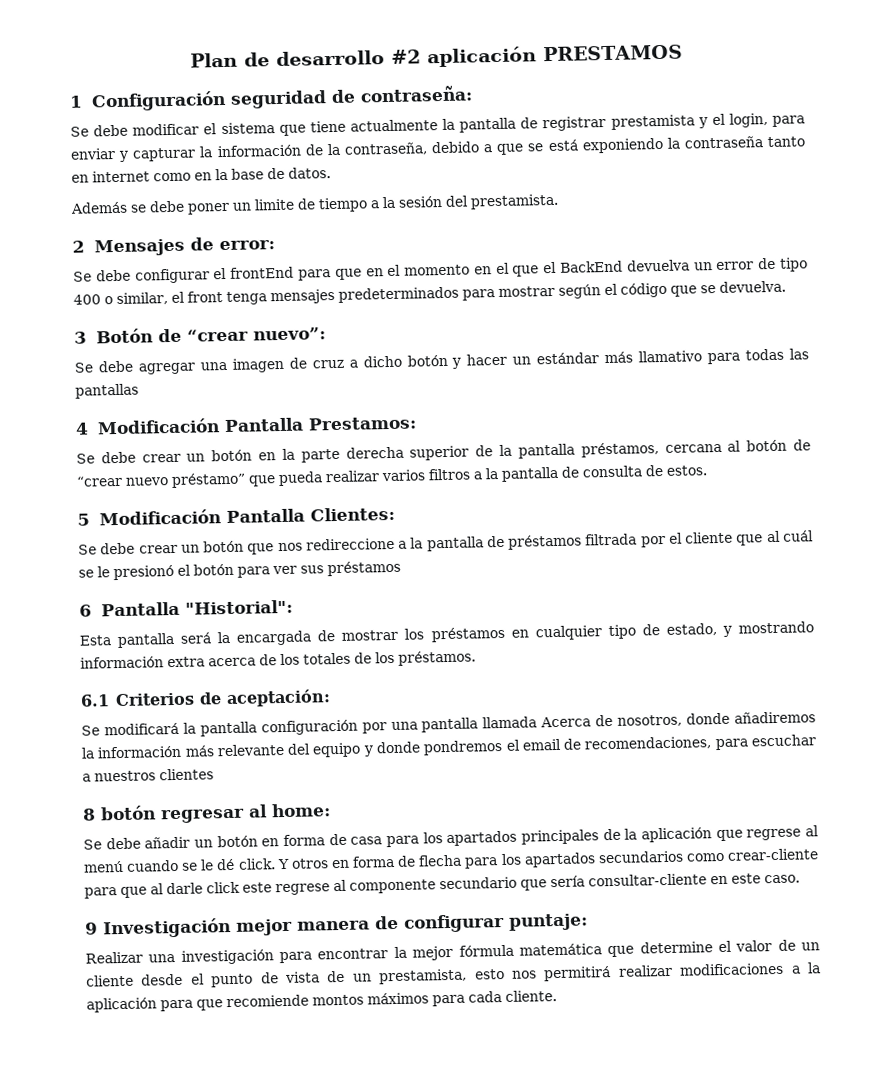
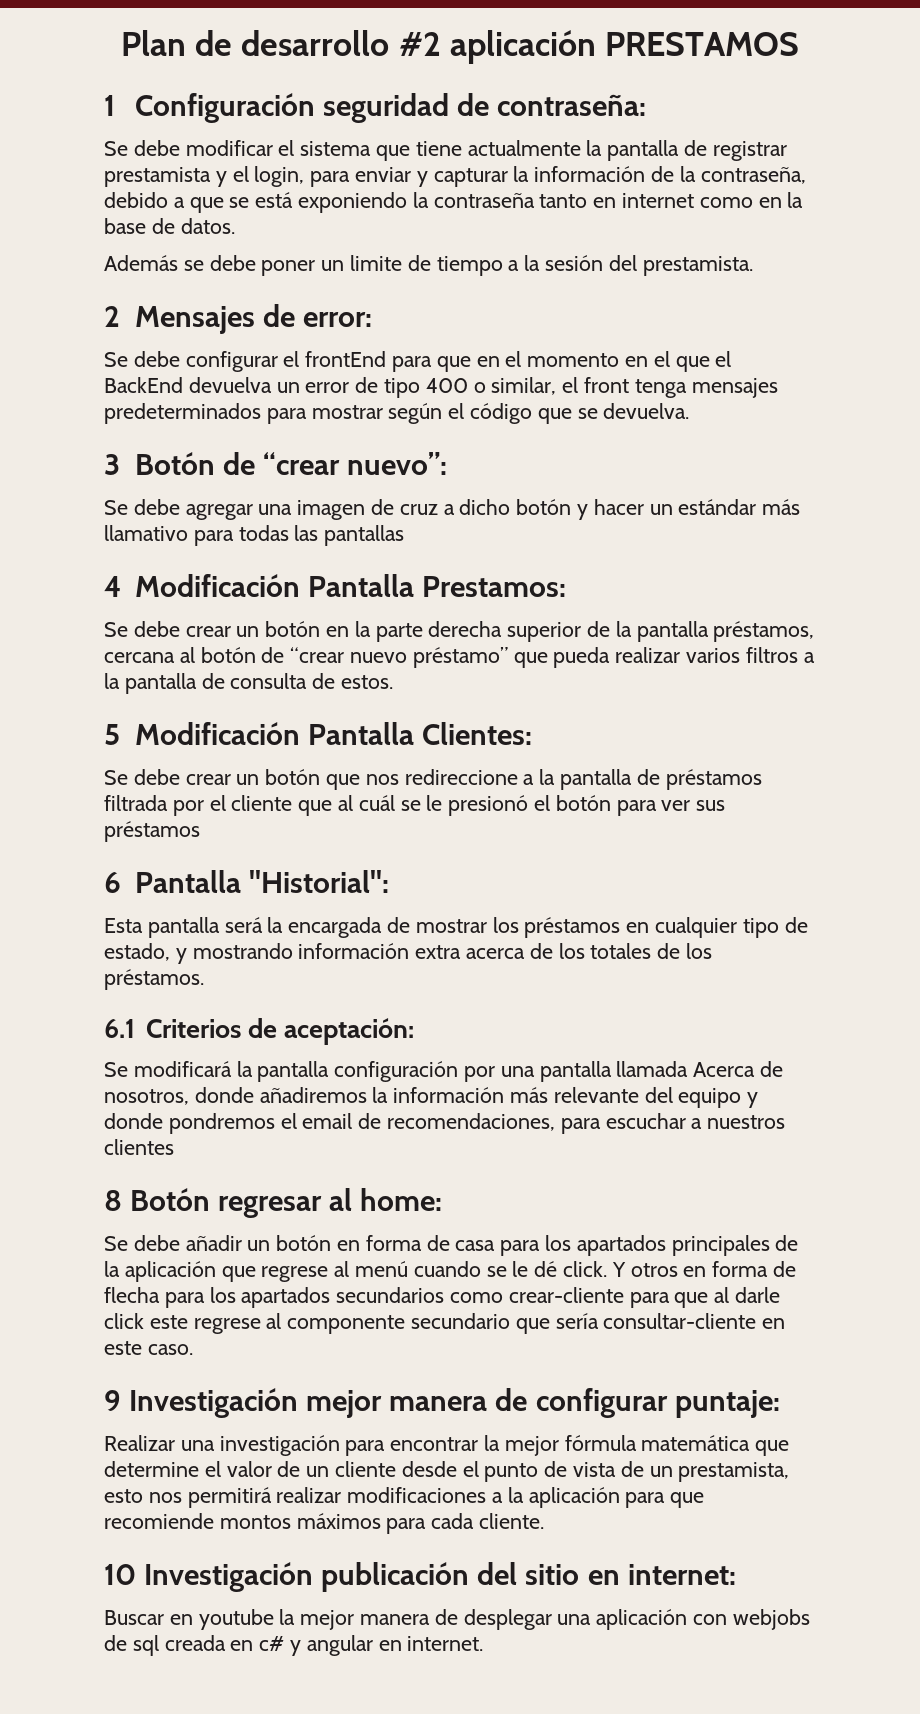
- 8 botón regresar al home:
+ 8 Botón regresar al home:
+ 10 Investigación publicación del sitio en internet:
+ Buscar en youtube la mejor manera de desplegar una aplicación con webjobs de sql creada en c# y angular en internet.

